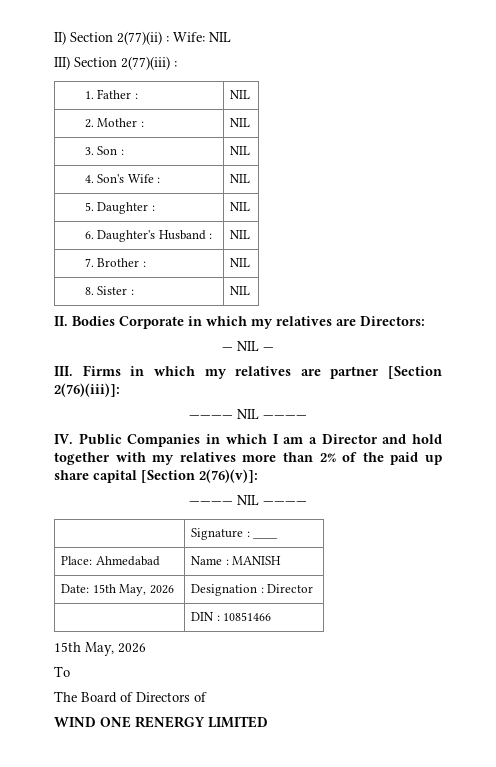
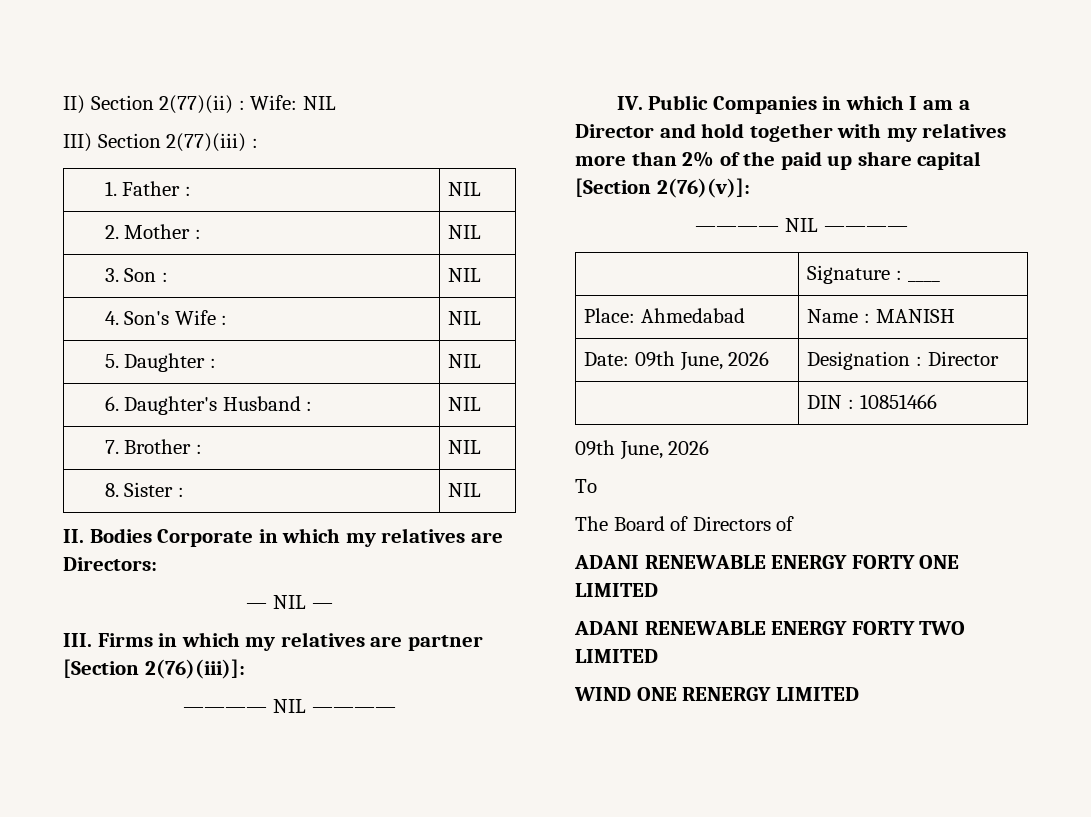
- Date: 15th May, 2026 | Designation : Director
+ Date: 09th June, 2026 | Designation : Director
  | DIN : 10851466
- 15th May, 2026
+ 09th June, 2026
+ ADANI RENEWABLE ENERGY FORTY ONE LIMITED
+ ADANI RENEWABLE ENERGY FORTY TWO LIMITED

